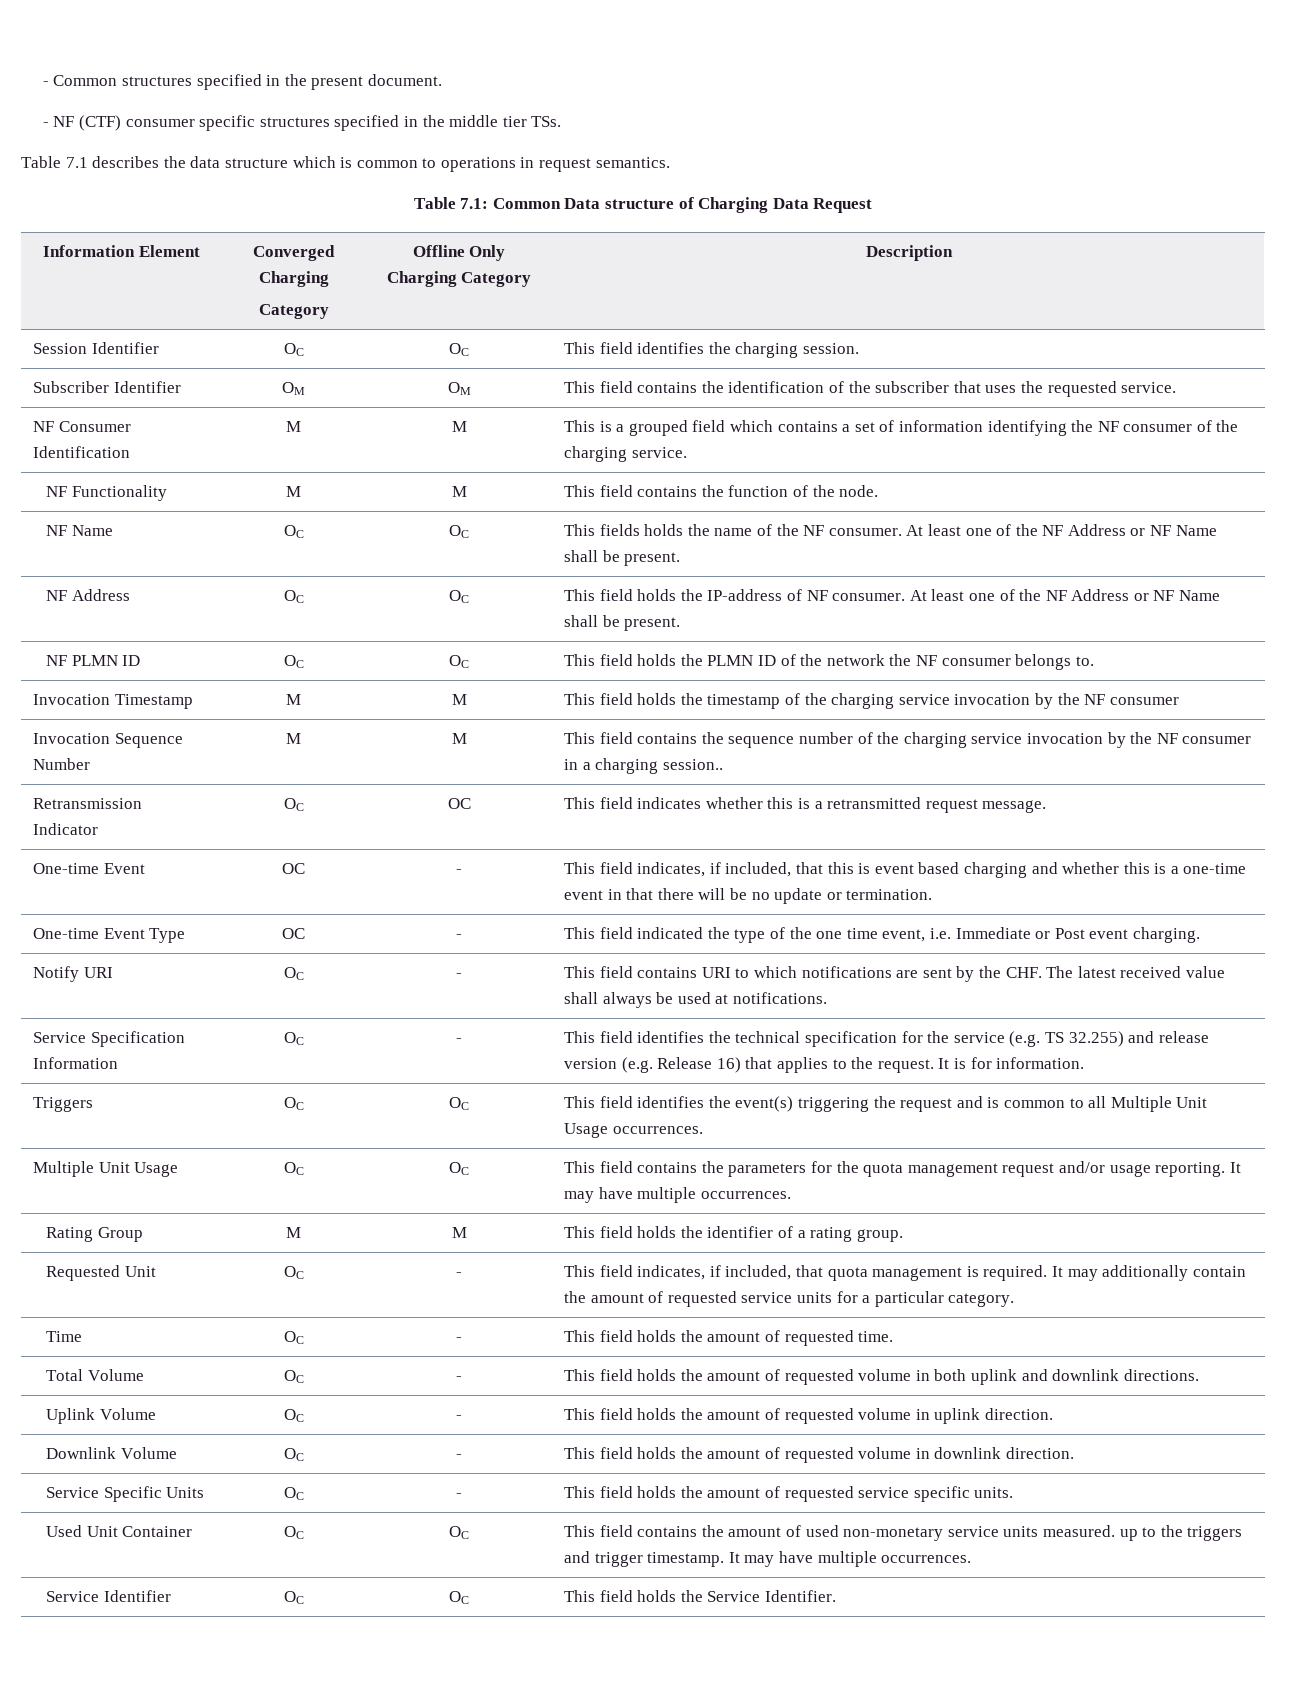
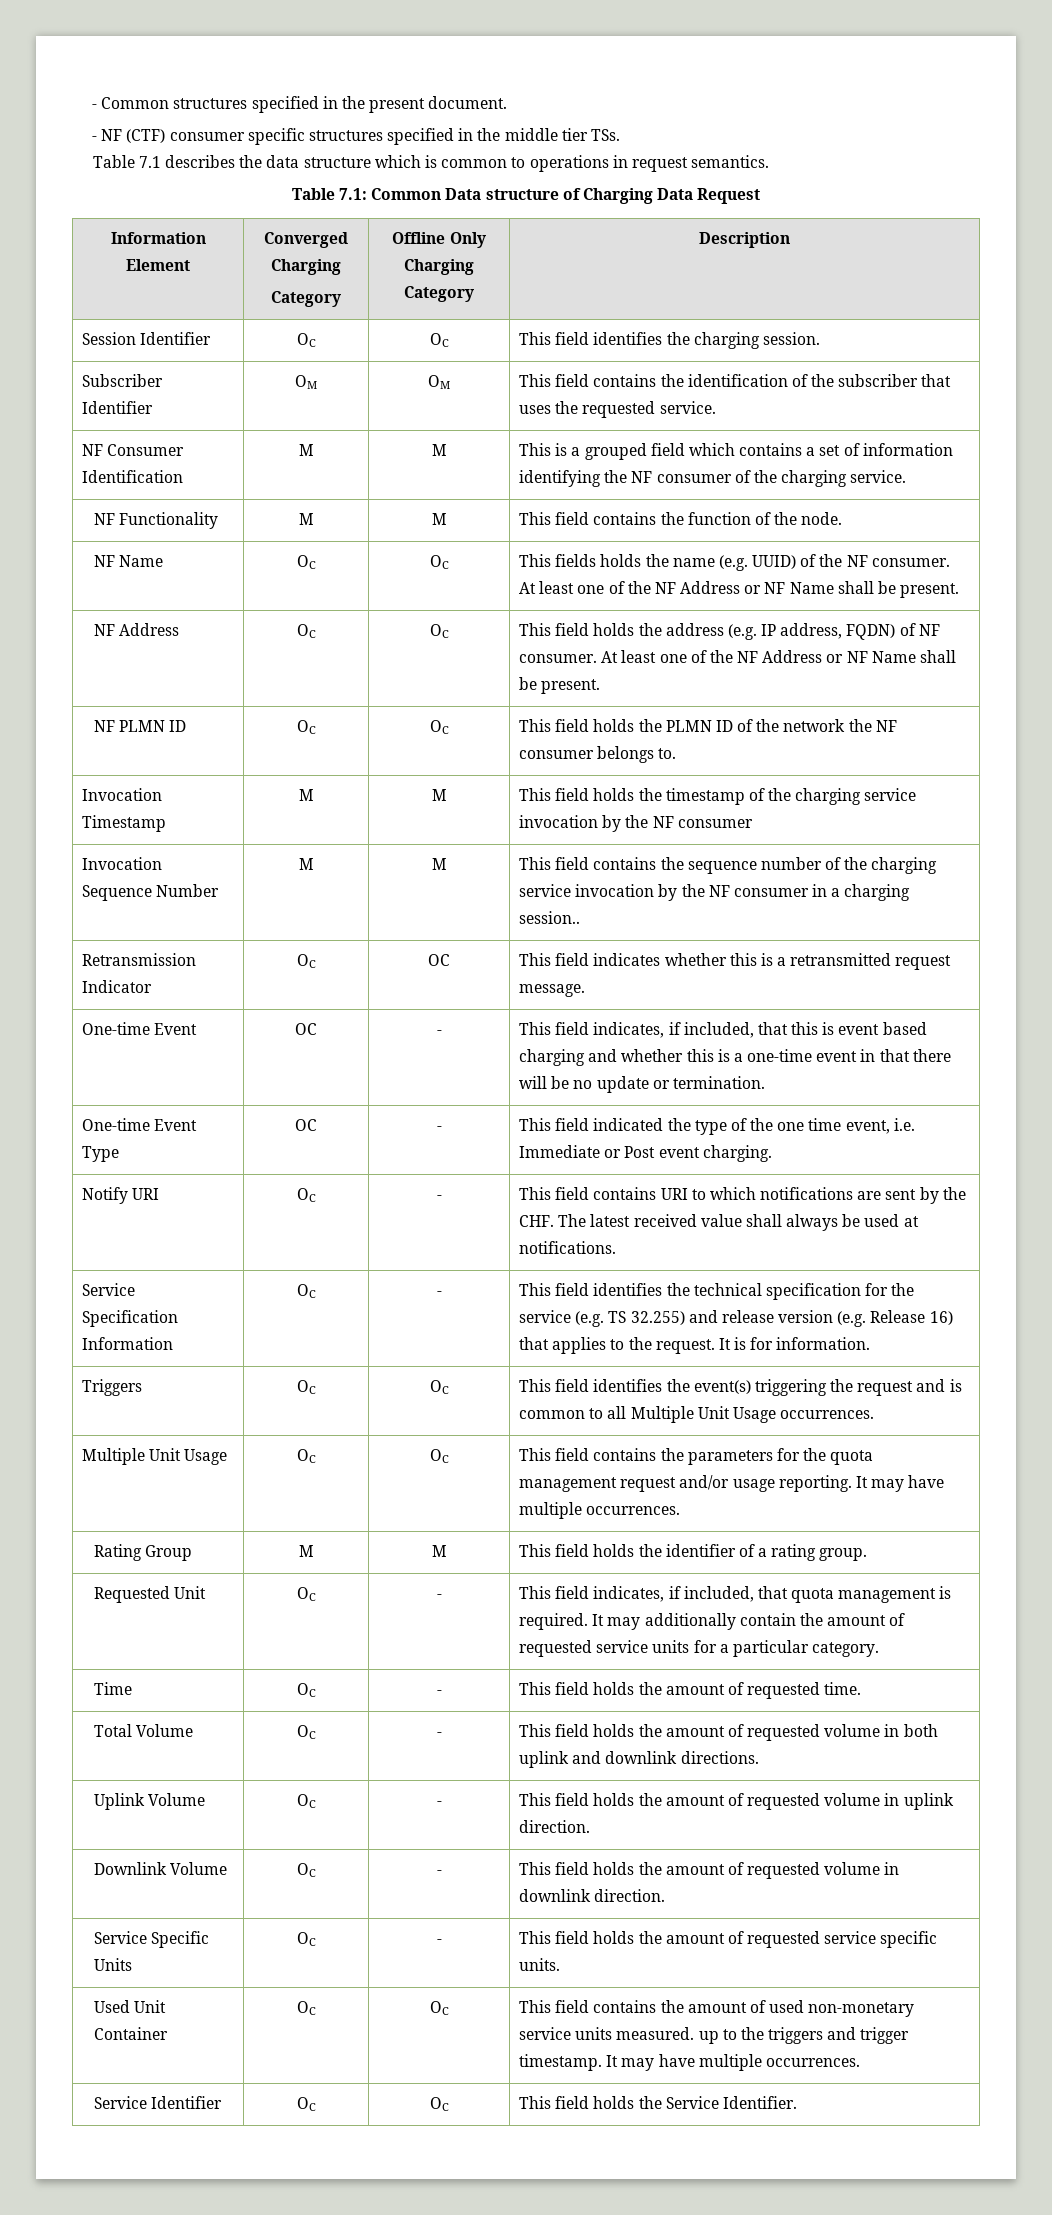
- NF Name | OC | OC | This fields holds the name of the NF consumer. At least one of the NF Address or NF Name shall be present.
+ NF Name | OC | OC | This fields holds the name (e.g. UUID) of the NF consumer. At least one of the NF Address or NF Name shall be present.
- NF Address | OC | OC | This field holds the IP-address of NF consumer. At least one of the NF Address or NF Name shall be present.
+ NF Address | OC | OC | This field holds the address (e.g. IP address, FQDN) of NF consumer. At least one of the NF Address or NF Name shall be present.

